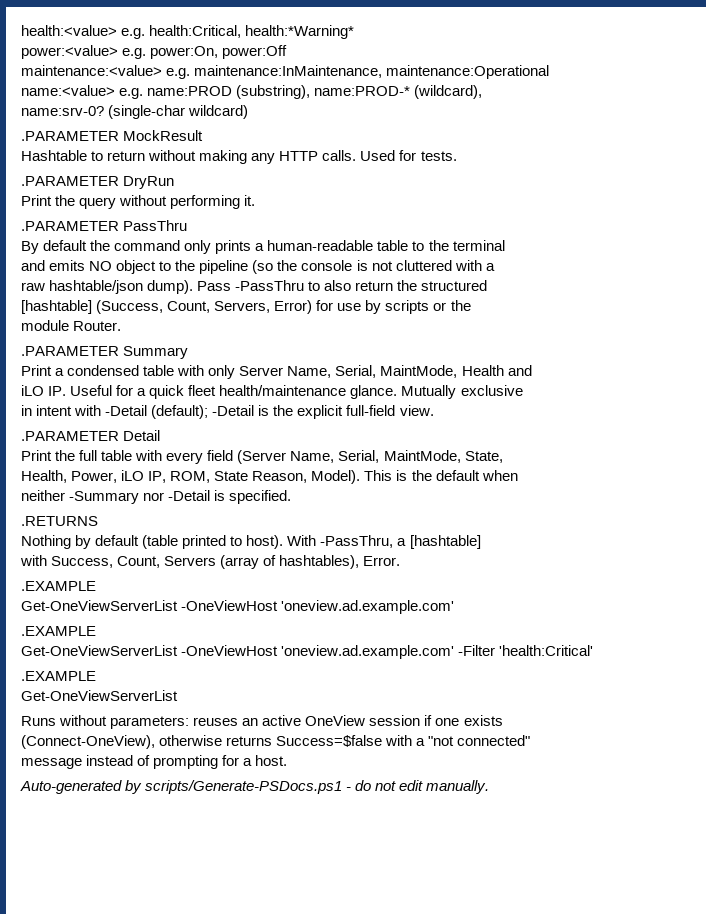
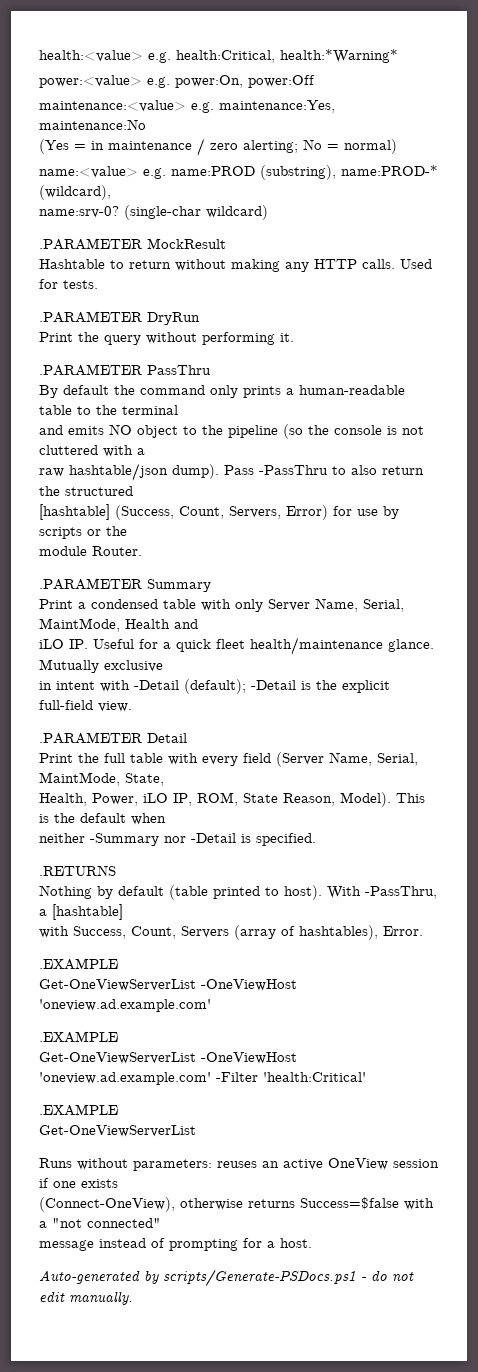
- maintenance:<value> e.g. maintenance:InMaintenance, maintenance:Operational
+ maintenance:<value> e.g. maintenance:Yes, maintenance:No
+ (Yes = in maintenance / zero alerting; No = normal)

